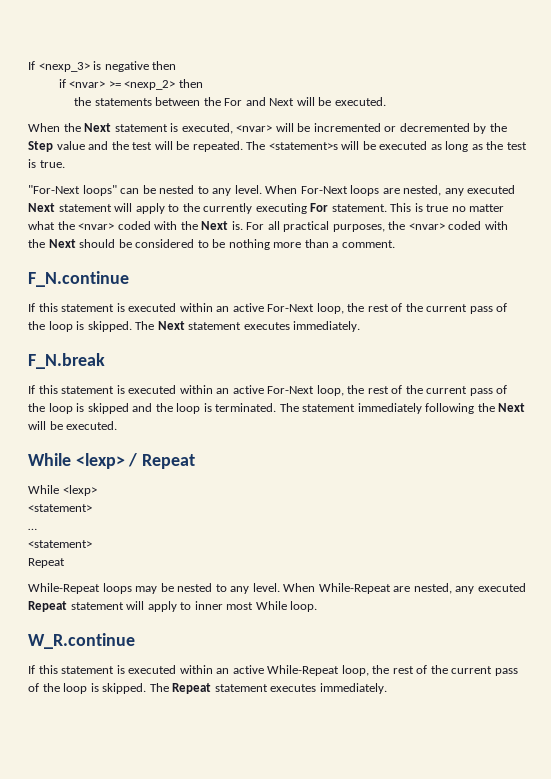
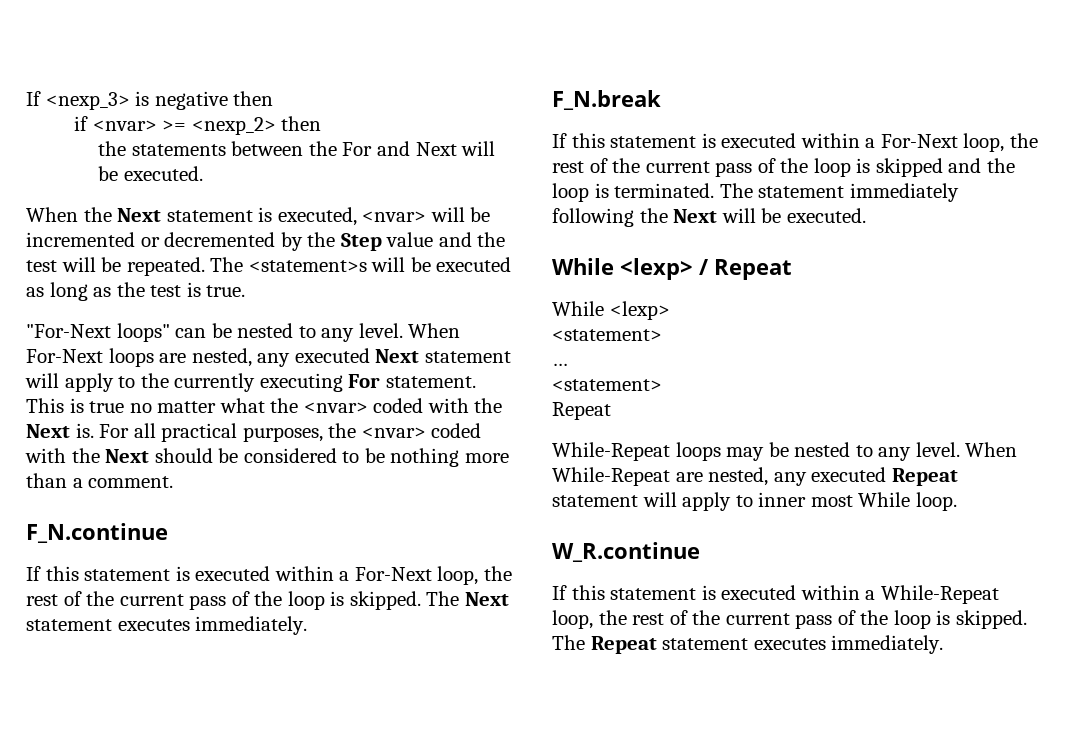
- If this statement is executed within an active For-Next loop, the rest of the current pass of the loop is skipped.
+ If this statement is executed within a For-Next loop, the rest of the current pass of the loop is skipped.
- If this statement is executed within an active For-Next loop, the rest of the current pass of the loop is skipped and the loop is terminated.
+ If this statement is executed within a For-Next loop, the rest of the current pass of the loop is skipped and the loop is terminated.
- If this statement is executed within an active While-Repeat loop, the rest of the current pass of the loop is skipped.
+ If this statement is executed within a While-Repeat loop, the rest of the current pass of the loop is skipped.

